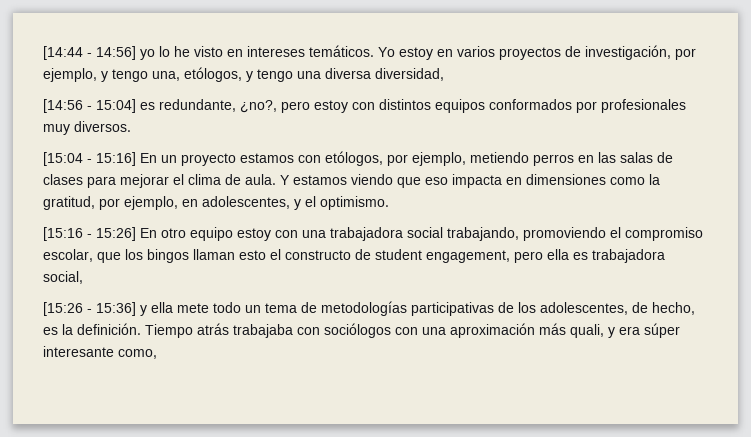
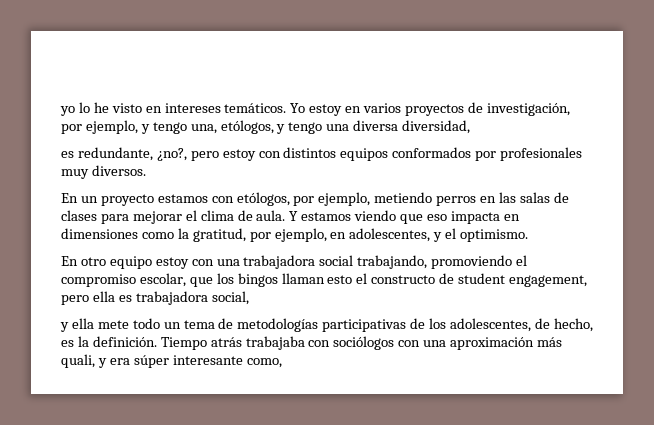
- [14:44 - 14:56] yo lo he visto en intereses temáticos.
+ yo lo he visto en intereses temáticos.
- [14:56 - 15:04] es redundante, ¿no?, pero estoy con distintos equipos conformados por profesionales muy diversos.
+ es redundante, ¿no?, pero estoy con distintos equipos conformados por profesionales muy diversos.
- [15:04 - 15:16] En un proyecto estamos con etólogos, por ejemplo, metiendo perros en las salas de clases para mejorar el clima de aula.
+ En un proyecto estamos con etólogos, por ejemplo, metiendo perros en las salas de clases para mejorar el clima de aula.
- [15:16 - 15:26] En otro equipo estoy con una trabajadora social trabajando, promoviendo el compromiso escolar, que los bingos llaman esto el constructo de student engagement, pero ella es trabajadora social,
+ En otro equipo estoy con una trabajadora social trabajando, promoviendo el compromiso escolar, que los bingos llaman esto el constructo de student engagement, pero ella es trabajadora social,
- [15:26 - 15:36] y ella mete todo un tema de metodologías participativas de los adolescentes, de hecho, es la definición.
+ y ella mete todo un tema de metodologías participativas de los adolescentes, de hecho, es la definición.

